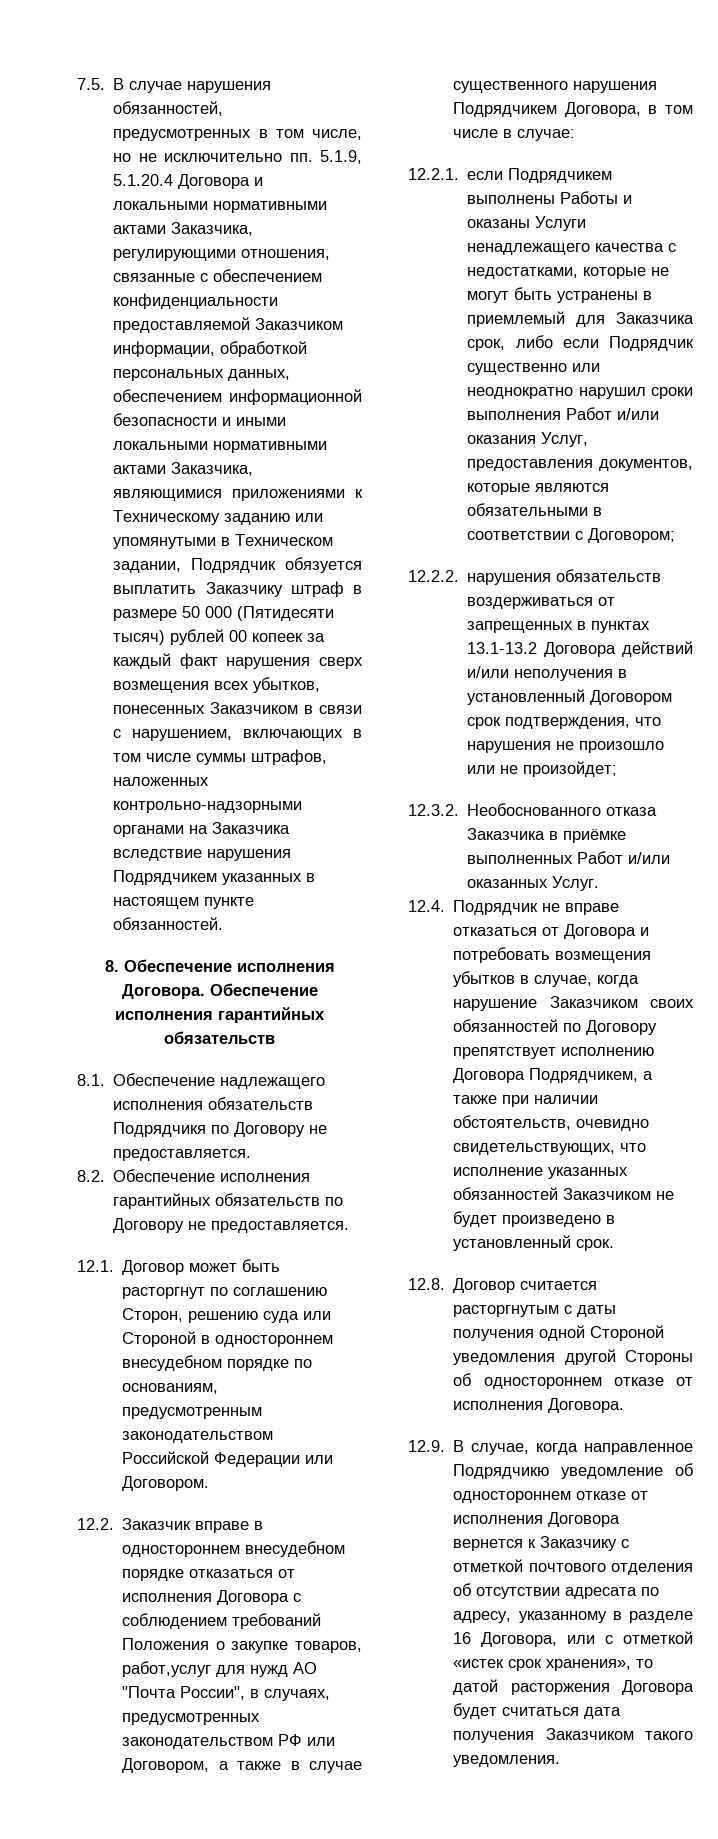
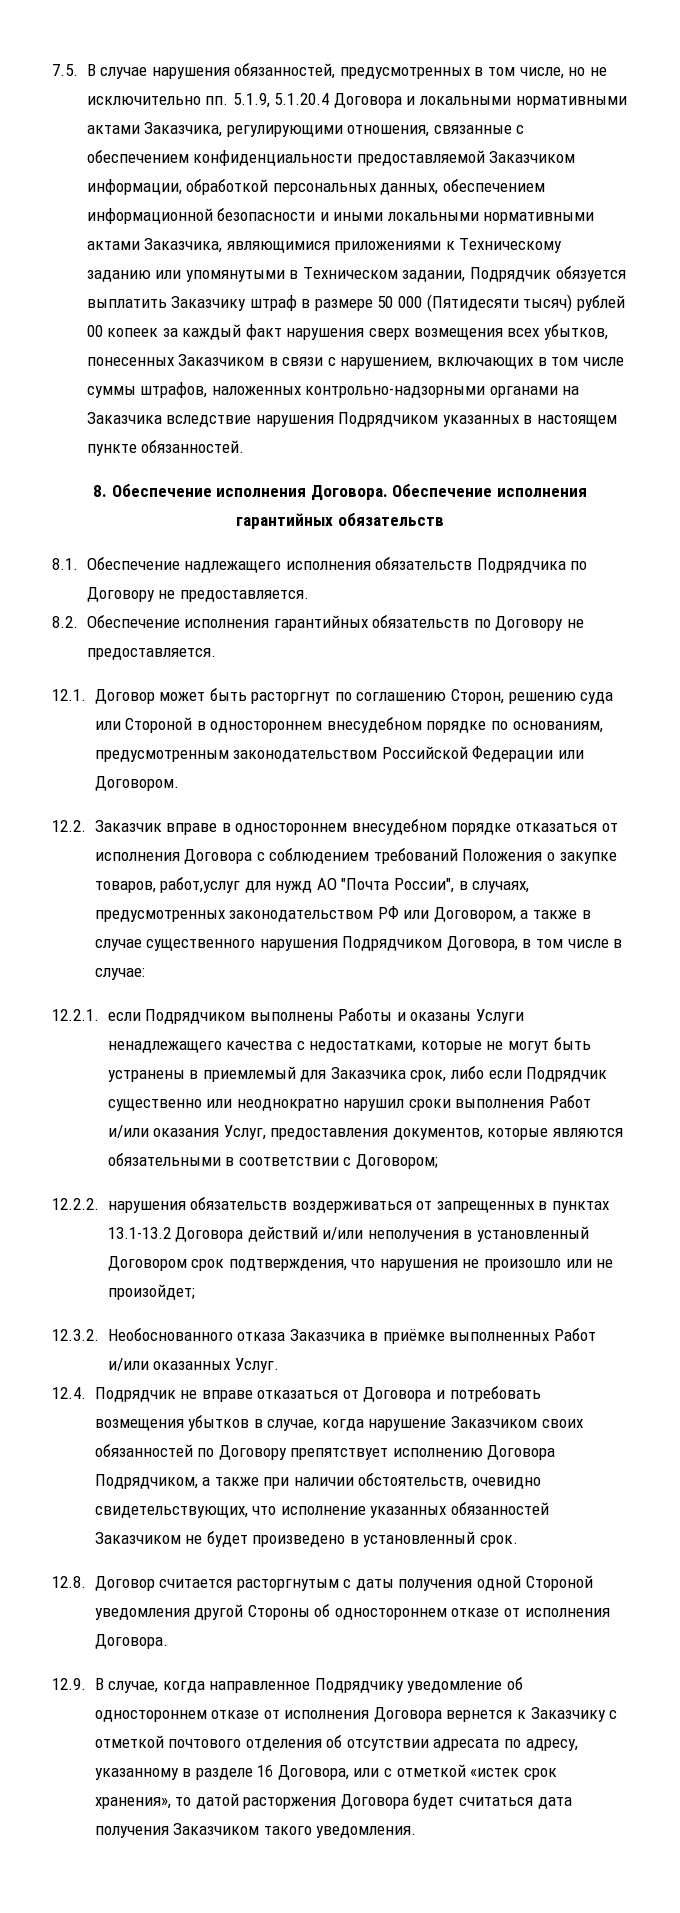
- 7.5. В случае нарушения обязанностей, предусмотренных в том числе, но не исключительно пп. 5.1.9, 5.1.20.4 Договора и локальными нормативными актами Заказчика, регулирующими отношения, связанные с обеспечением конфиденциальности предоставляемой Заказчиком информации, обработкой персональных данных, обеспечением информационной безопасности и иными локальными нормативными актами Заказчика, являющимися приложениями к Техническому заданию или упомянутыми в Техническом задании, Подрядчик обязуется выплатить Заказчику штраф в размере 50 000 (Пятидесяти тысяч) рублей 00 копеек за каждый факт нарушения сверх возмещения всех убытков, понесенных Заказчиком в связи с нарушением, включающих в том числе суммы штрафов, наложенных контрольно-надзорными органами на Заказчика вследствие нарушения Подрядчикем указанных в настоящем пункте обязанностей.
+ 7.5. В случае нарушения обязанностей, предусмотренных в том числе, но не исключительно пп. 5.1.9, 5.1.20.4 Договора и локальными нормативными актами Заказчика, регулирующими отношения, связанные с обеспечением конфиденциальности предоставляемой Заказчиком информации, обработкой персональных данных, обеспечением информационной безопасности и иными локальными нормативными актами Заказчика, являющимися приложениями к Техническому заданию или упомянутыми в Техническом задании, Подрядчик обязуется выплатить Заказчику штраф в размере 50 000 (Пятидесяти тысяч) рублей 00 копеек за каждый факт нарушения сверх возмещения всех убытков, понесенных Заказчиком в связи с нарушением, включающих в том числе суммы штрафов, наложенных контрольно-надзорными органами на Заказчика вследствие нарушения Подрядчиком указанных в настоящем пункте обязанностей.
- 8.1. Обеспечение надлежащего исполнения обязательств Подрядчикя по Договору не предоставляется.
+ 8.1. Обеспечение надлежащего исполнения обязательств Подрядчика по Договору не предоставляется.
- 12.2. Заказчик вправе в одностороннем внесудебном порядке отказаться от исполнения Договора с соблюдением требований Положения о закупке товаров, работ,услуг для нужд АО "Почта России", в случаях, предусмотренных законодательством РФ или Договором, а также в случае существенного нарушения Подрядчикем Договора, в том числе в случае:
+ 12.2. Заказчик вправе в одностороннем внесудебном порядке отказаться от исполнения Договора с соблюдением требований Положения о закупке товаров, работ,услуг для нужд АО "Почта России", в случаях, предусмотренных законодательством РФ или Договором, а также в случае существенного нарушения Подрядчиком Договора, в том числе в случае:
- 12.2.1. если Подрядчикем выполнены Работы и оказаны Услуги ненадлежащего качества с недостатками, которые не могут быть устранены в приемлемый для Заказчика срок, либо если Подрядчик существенно или неоднократно нарушил сроки выполнения Работ и/или оказания Услуг, предоставления документов, которые являются обязательными в соответствии с Договором;
+ 12.2.1. если Подрядчиком выполнены Работы и оказаны Услуги ненадлежащего качества с недостатками, которые не могут быть устранены в приемлемый для Заказчика срок, либо если Подрядчик существенно или неоднократно нарушил сроки выполнения Работ и/или оказания Услуг, предоставления документов, которые являются обязательными в соответствии с Договором;
- 12.4. Подрядчик не вправе отказаться от Договора и потребовать возмещения убытков в случае, когда нарушение Заказчиком своих обязанностей по Договору препятствует исполнению Договора Подрядчикем, а также при наличии обстоятельств, очевидно свидетельствующих, что исполнение указанных обязанностей Заказчиком не будет произведено в установленный срок.
+ 12.4. Подрядчик не вправе отказаться от Договора и потребовать возмещения убытков в случае, когда нарушение Заказчиком своих обязанностей по Договору препятствует исполнению Договора Подрядчиком, а также при наличии обстоятельств, очевидно свидетельствующих, что исполнение указанных обязанностей Заказчиком не будет произведено в установленный срок.
- 12.9. В случае, когда направленное Подрядчикю уведомление об одностороннем отказе от исполнения Договора вернется к Заказчику с отметкой почтового отделения об отсутствии адресата по адресу, указанному в разделе 16 Договора, или с отметкой «истек срок хранения», то датой расторжения Договора будет считаться дата получения Заказчиком такого уведомления.
+ 12.9. В случае, когда направленное Подрядчику уведомление об одностороннем отказе от исполнения Договора вернется к Заказчику с отметкой почтового отделения об отсутствии адресата по адресу, указанному в разделе 16 Договора, или с отметкой «истек срок хранения», то датой расторжения Договора будет считаться дата получения Заказчиком такого уведомления.

